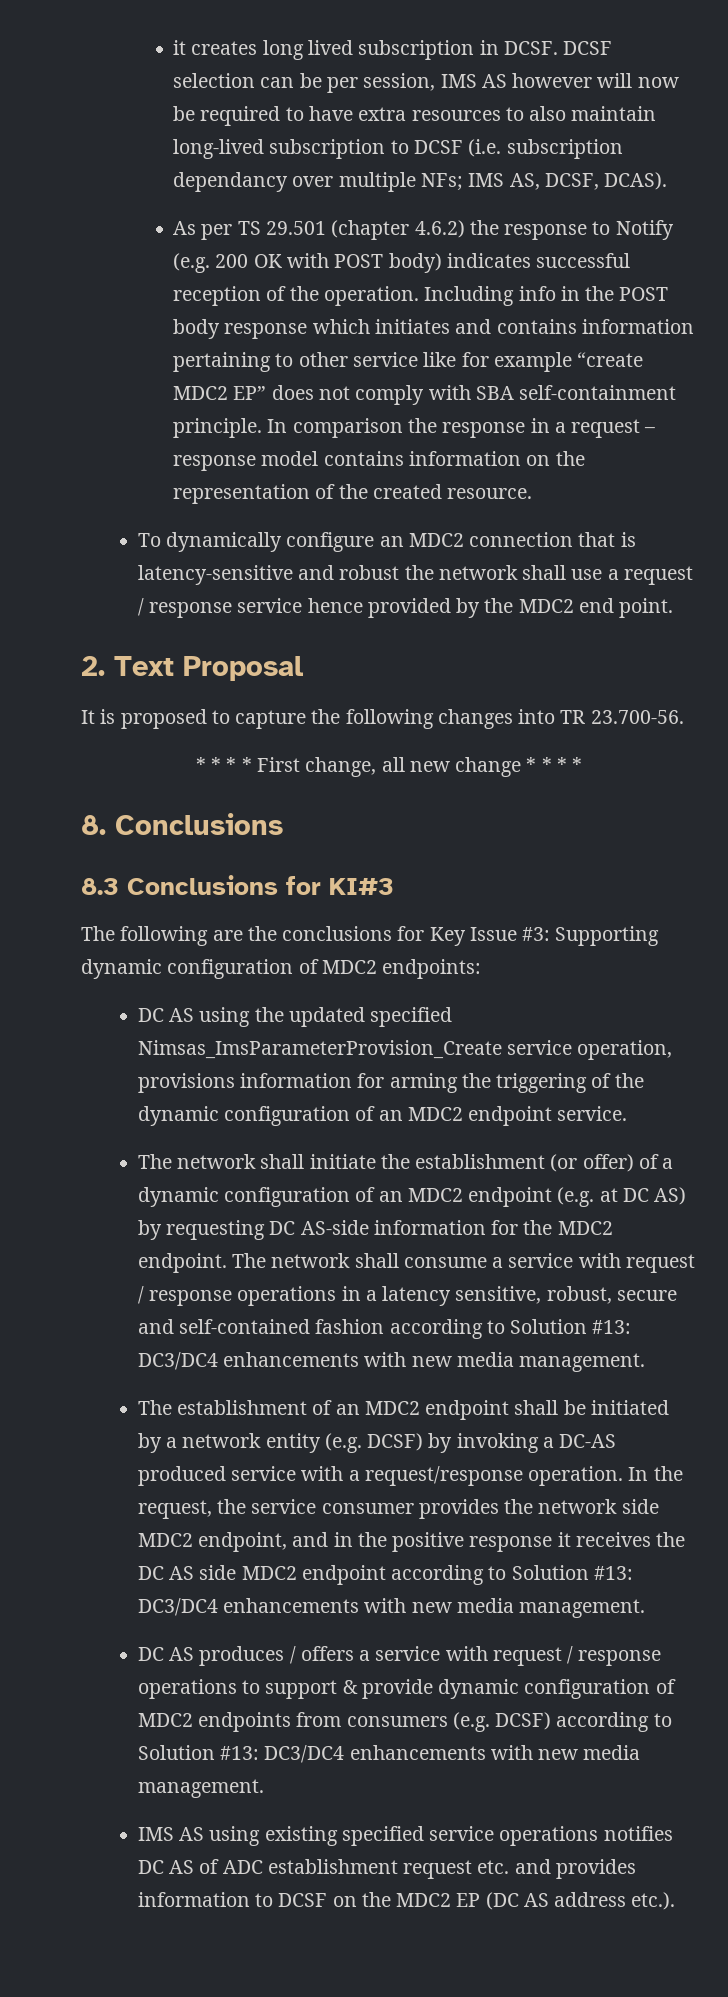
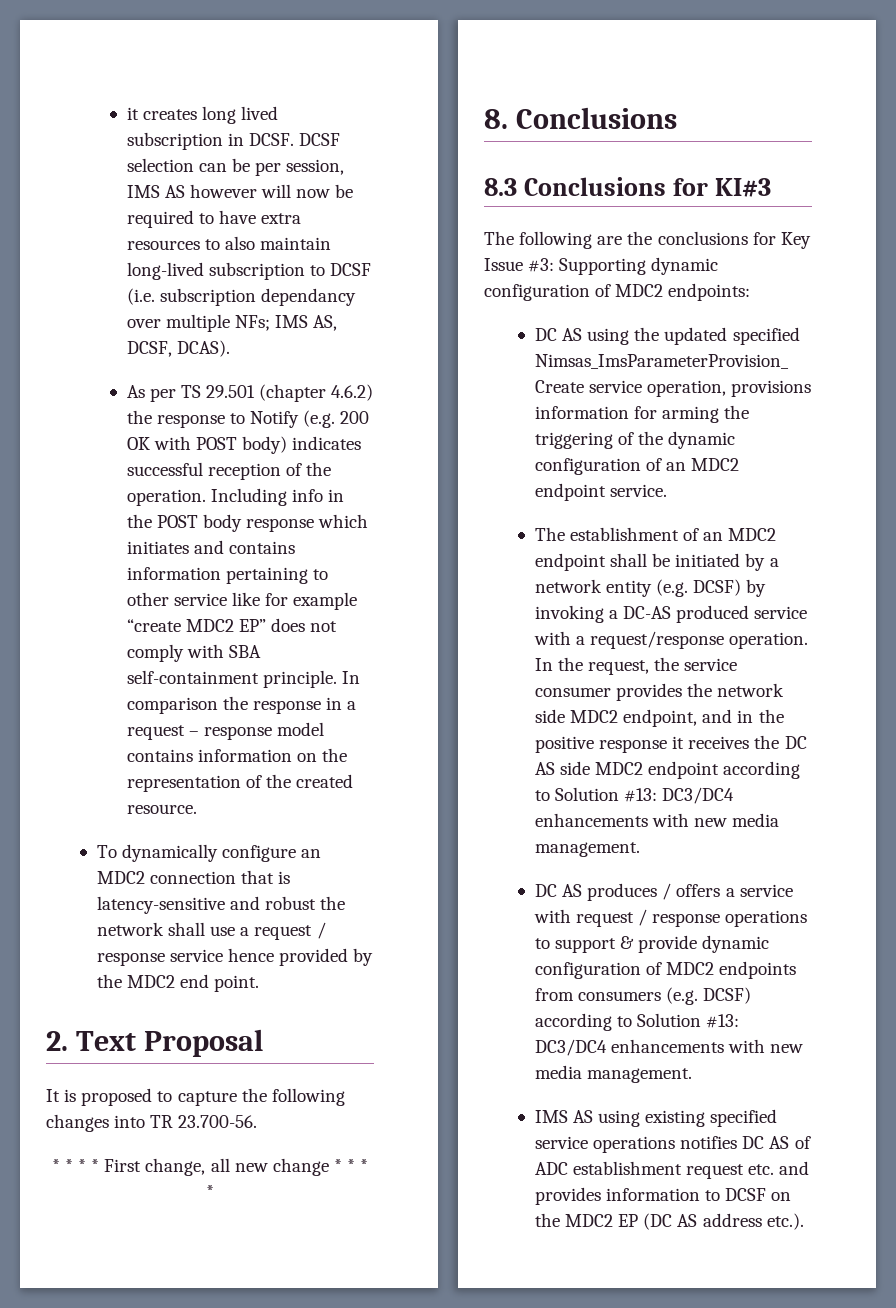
- The network shall initiate the establishment (or offer) of a dynamic configuration of an MDC2 endpoint (e.g. at DC AS) by requesting DC AS-side information for the MDC2 endpoint. The network shall consume a service with request / response operations in a latency sensitive, robust, secure and self-contained fashion according to Solution #13: DC3/DC4 enhancements with new media management.

